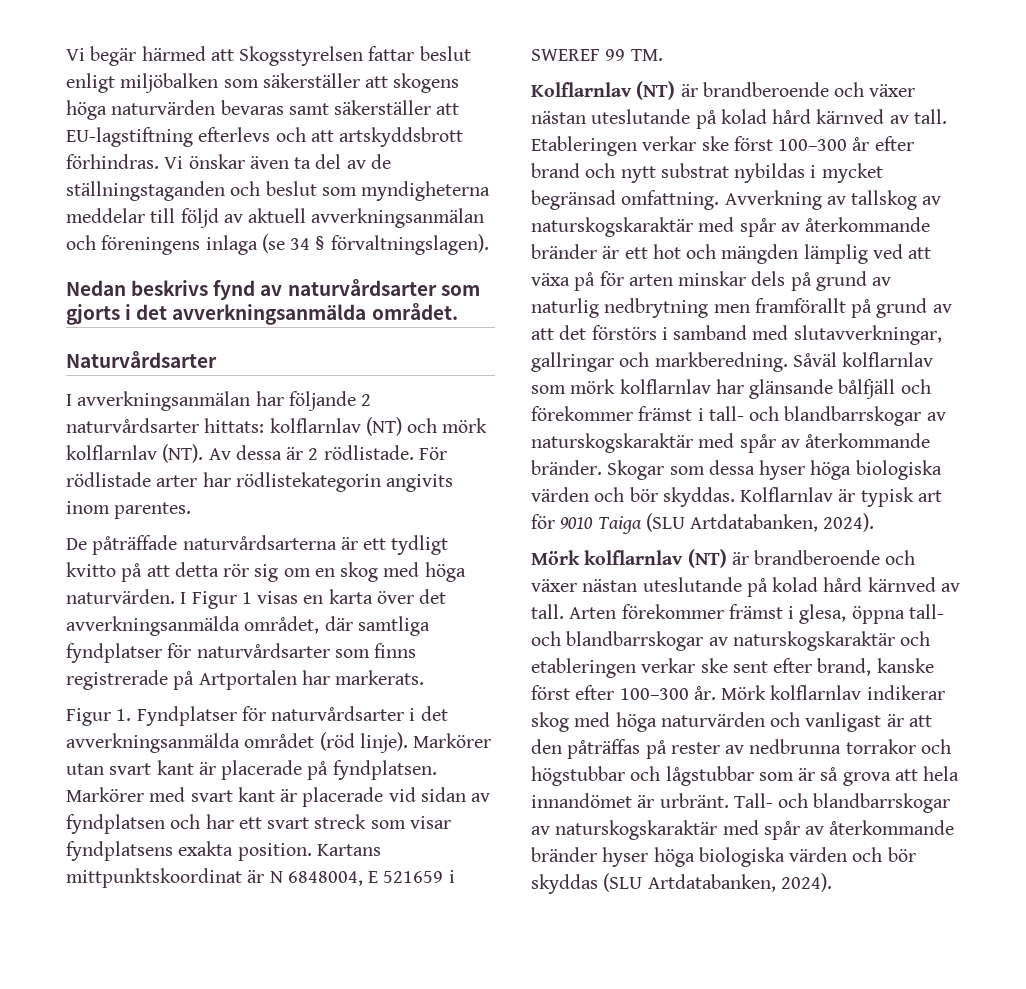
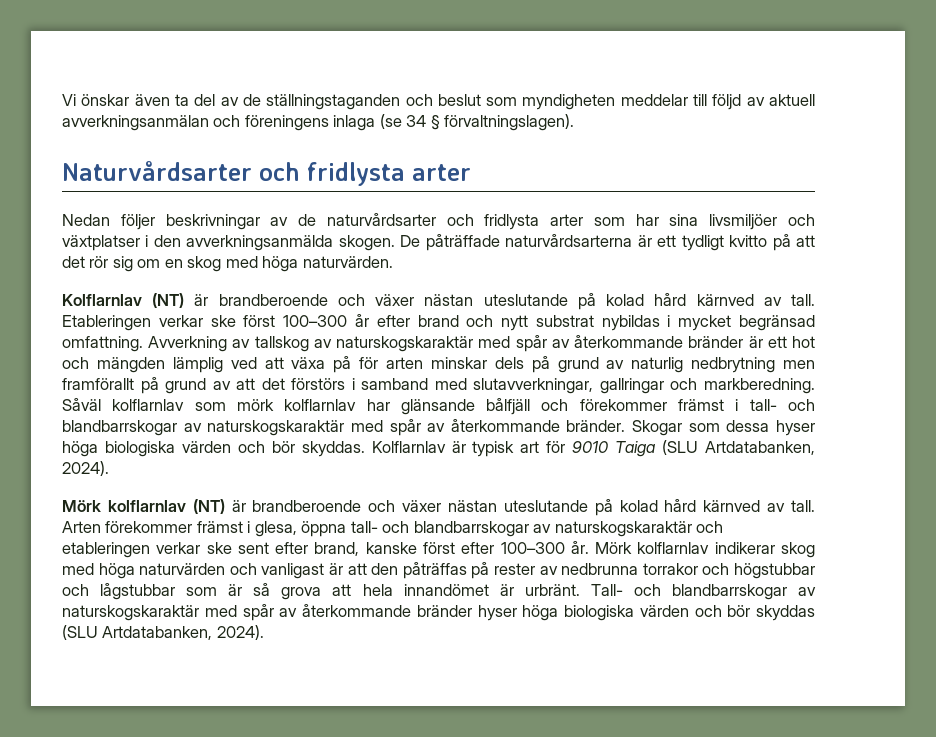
- Vi begär härmed att Skogsstyrelsen fattar beslut enligt miljöbalken som säkerställer att skogens höga naturvärden bevaras samt säkerställer att EU-lagstiftning efterlevs och att artskyddsbrott förhindras. Vi önskar även ta del av de ställningstaganden och beslut som myndigheterna meddelar till följd av aktuell avverkningsanmälan och föreningens inlaga (se 34 § förvaltningslagen).
+ Vi önskar även ta del av de ställningstaganden och beslut som myndigheten meddelar till följd av aktuell avverkningsanmälan och föreningens inlaga (se 34 § förvaltningslagen).
- Nedan beskrivs fynd av naturvårdsarter som gjorts i det avverkningsanmälda området.
- Naturvårdsarter
- I avverkningsanmälan har följande 2 naturvårdsarter hittats: kolflarnlav (NT) och mörk kolflarnlav (NT). Av dessa är 2 rödlistade. För rödlistade arter har rödlistekategorin angivits inom parentes.
- De påträffade naturvårdsarterna är ett tydligt kvitto på att detta rör sig om en skog med höga naturvärden. I Figur 1 visas en karta över det avverkningsanmälda området, där samtliga fyndplatser för naturvårdsarter som finns registrerade på Artportalen har markerats.
- Figur 1. Fyndplatser för naturvårdsarter i det avverkningsanmälda området (röd linje). Markörer utan svart kant är placerade på fyndplatsen. Markörer med svart kant är placerade vid sidan av fyndplatsen och har ett svart streck som visar fyndplatsens exakta position. Kartans mittpunktskoordinat är N 6848004, E 521659 i SWEREF 99 TM.
+ Naturvårdsarter och fridlysta arter
+ Nedan följer beskrivningar av de naturvårdsarter och fridlysta arter som har sina livsmiljöer och växtplatser i den avverkningsanmälda skogen. De påträffade naturvårdsarterna är ett tydligt kvitto på att det rör sig om en skog med höga naturvärden.

